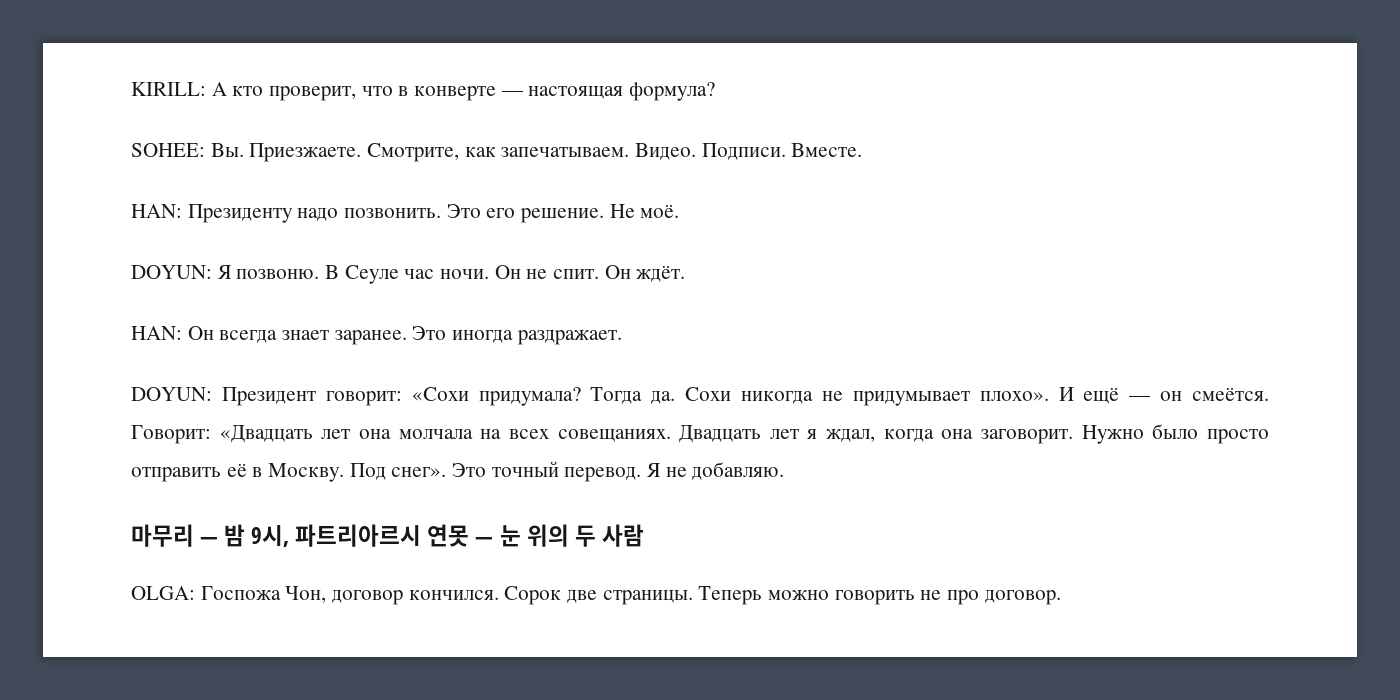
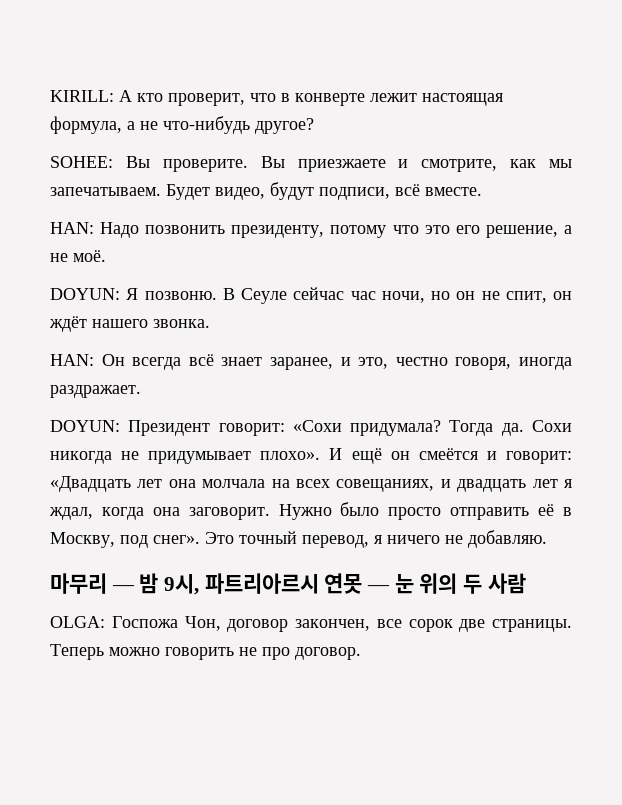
- KIRILL: А кто проверит, что в конверте — настоящая формула?
- SOHEE: Вы. Приезжаете. Смотрите, как запечатываем. Видео. Подписи. Вместе.
- HAN: Президенту надо позвонить. Это его решение. Не моё.
+ KIRILL: А кто проверит, что в конверте лежит настоящая формула, а не что-нибудь другое?
+ SOHEE: Вы проверите. Вы приезжаете и смотрите, как мы запечатываем. Будет видео, будут подписи, всё вместе.
+ HAN: Надо позвонить президенту, потому что это его решение, а не моё.
- В Сеуле час ночи. Он не спит. Он ждёт.
- HAN: Он всегда знает заранее. Это иногда раздражает.
+ В Сеуле сейчас час ночи, но он не спит, он ждёт нашего звонка.
+ HAN: Он всегда всё знает заранее, и это, честно говоря, иногда раздражает.
- И ещё — он смеётся. Говорит: «Двадцать лет она молчала на всех совещаниях. Двадцать лет я ждал, когда она заговорит.
+ И ещё он смеётся и говорит: «Двадцать лет она молчала на всех совещаниях, и двадцать лет я ждал, когда она заговорит.
- Нужно было просто отправить её в Москву. Под снег».
+ Нужно было просто отправить её в Москву, под снег».
- Это точный перевод. Я не добавляю.
+ Это точный перевод, я ничего не добавляю.
- OLGA: Госпожа Чон, договор кончился. Сорок две страницы.
+ OLGA: Госпожа Чон, договор закончен, все сорок две страницы.

